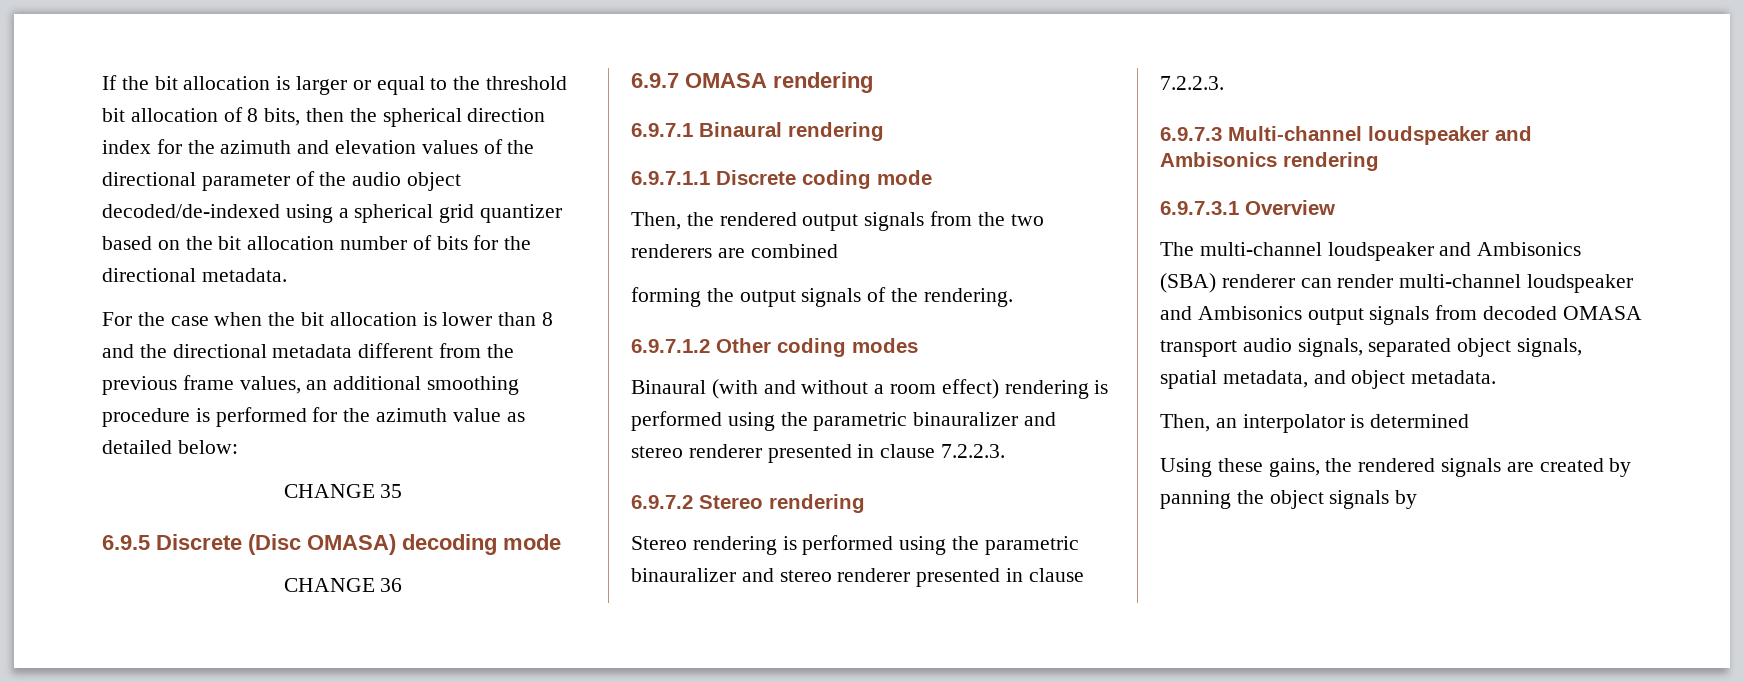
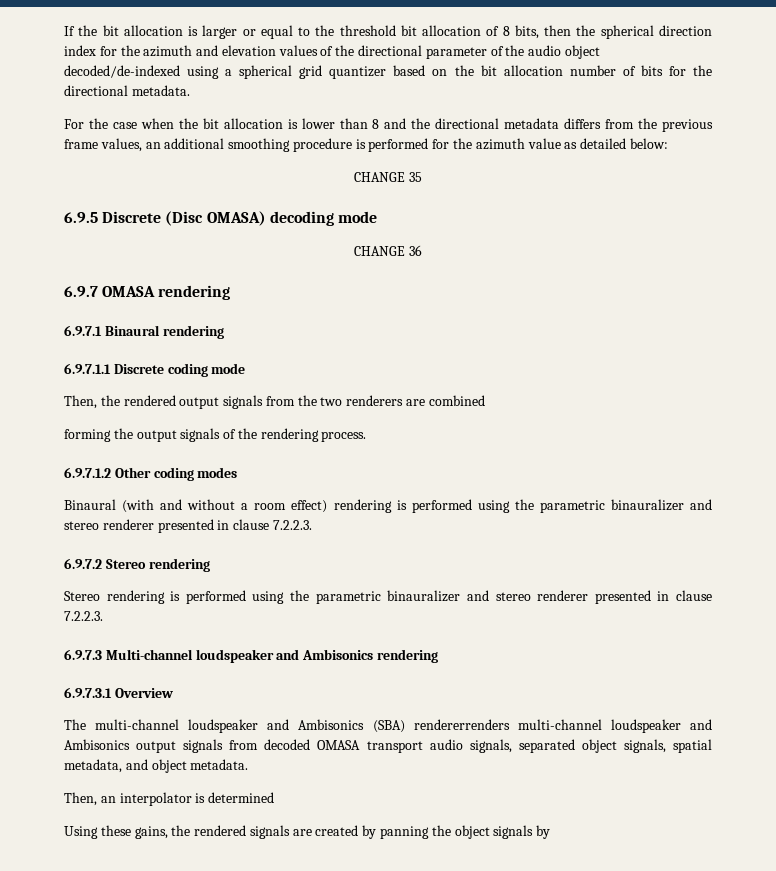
- For the case when the bit allocation is lower than 8 and the directional metadata different from the previous frame values, an additional smoothing procedure is performed for the azimuth value as detailed below:
+ For the case when the bit allocation is lower than 8 and the directional metadata differs from the previous frame values, an additional smoothing procedure is performed for the azimuth value as detailed below:
- forming the output signals of the rendering.
+ forming the output signals of the rendering process.
- The multi-channel loudspeaker and Ambisonics (SBA) renderer can render multi-channel loudspeaker and Ambisonics output signals from decoded OMASA transport audio signals, separated object signals, spatial metadata, and object metadata.
+ The multi-channel loudspeaker and Ambisonics (SBA) rendererrenders multi-channel loudspeaker and Ambisonics output signals from decoded OMASA transport audio signals, separated object signals, spatial metadata, and object metadata.

